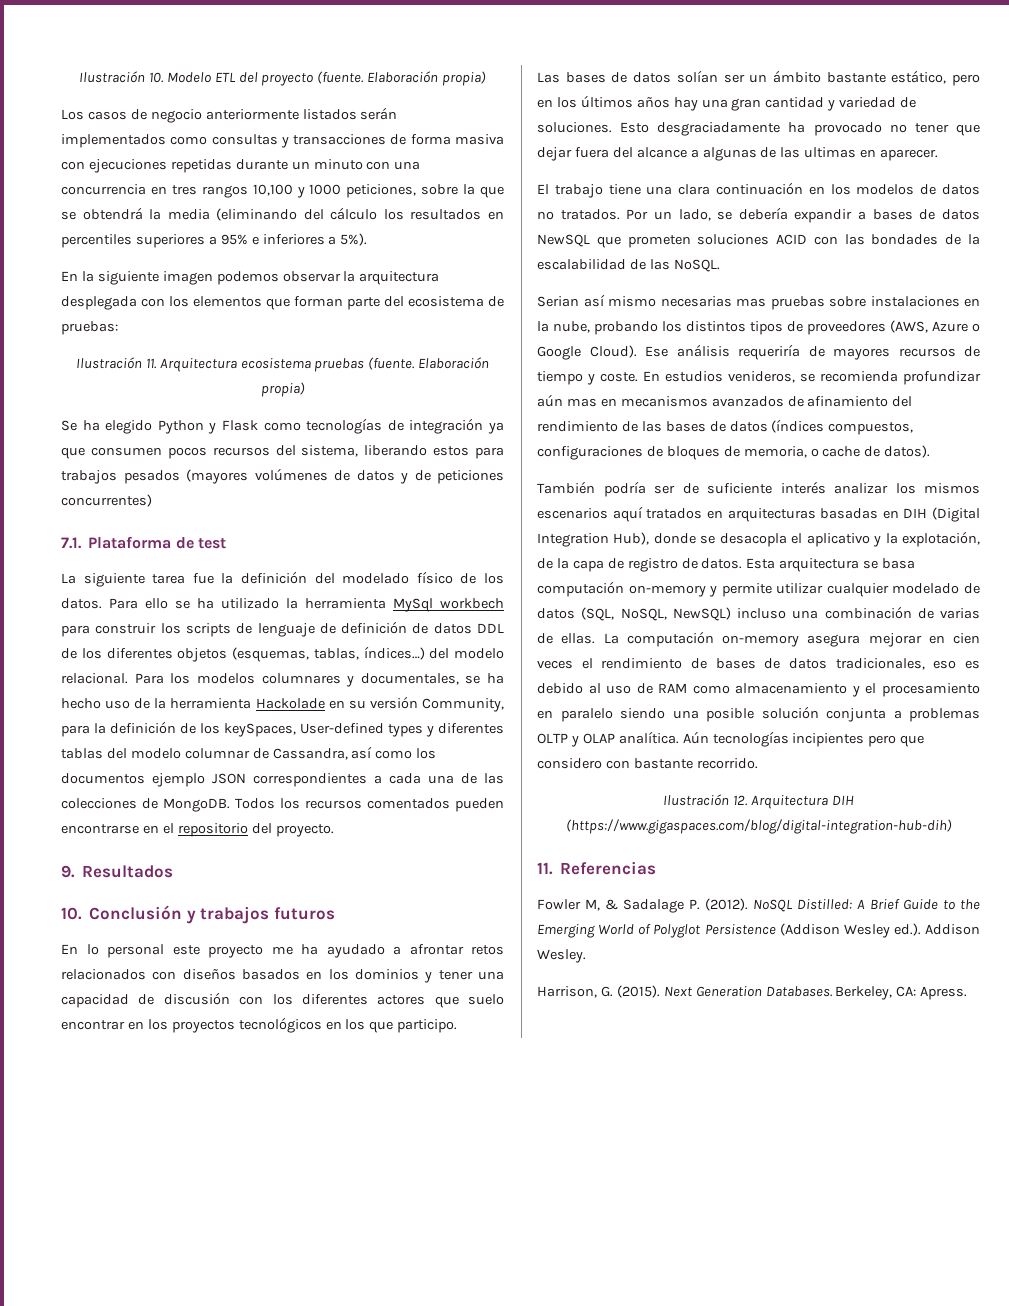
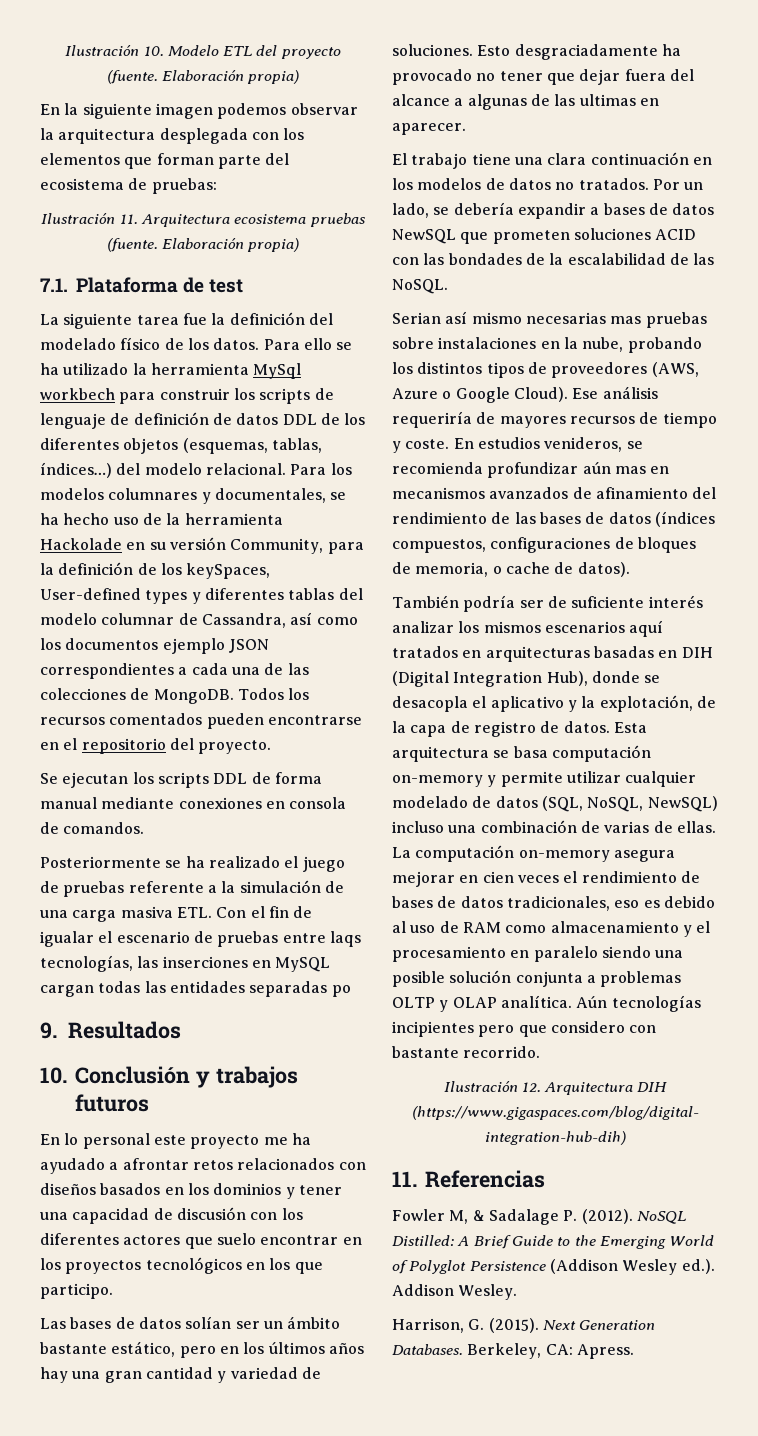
- Los casos de negocio anteriormente listados serán implementados como consultas y transacciones de forma masiva con ejecuciones repetidas durante un minuto con una concurrencia en tres rangos 10,100 y 1000 peticiones, sobre la que se obtendrá la media (eliminando del cálculo los resultados en percentiles superiores a 95% e inferiores a 5%).
- Se ha elegido Python y Flask como tecnologías de integración ya que consumen pocos recursos del sistema, liberando estos para trabajos pesados (mayores volúmenes de datos y de peticiones concurrentes)
+ Se ejecutan los scripts DDL de forma manual mediante conexiones en consola de comandos.
+ Posteriormente se ha realizado el juego de pruebas referente a la simulación de una carga masiva ETL. Con el fin de igualar el escenario de pruebas entre laqs tecnologías, las inserciones en MySQL cargan todas las entidades separadas po

